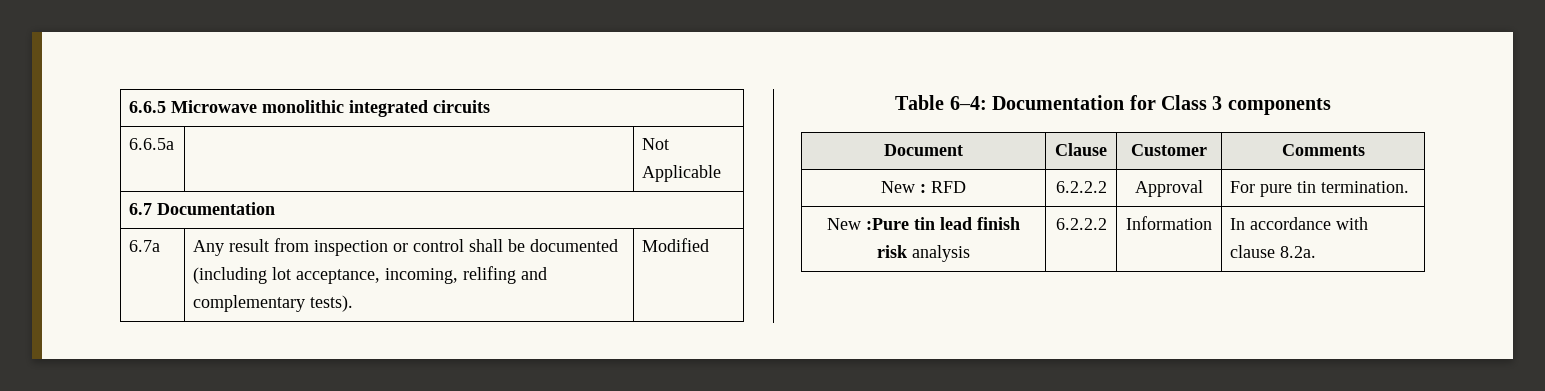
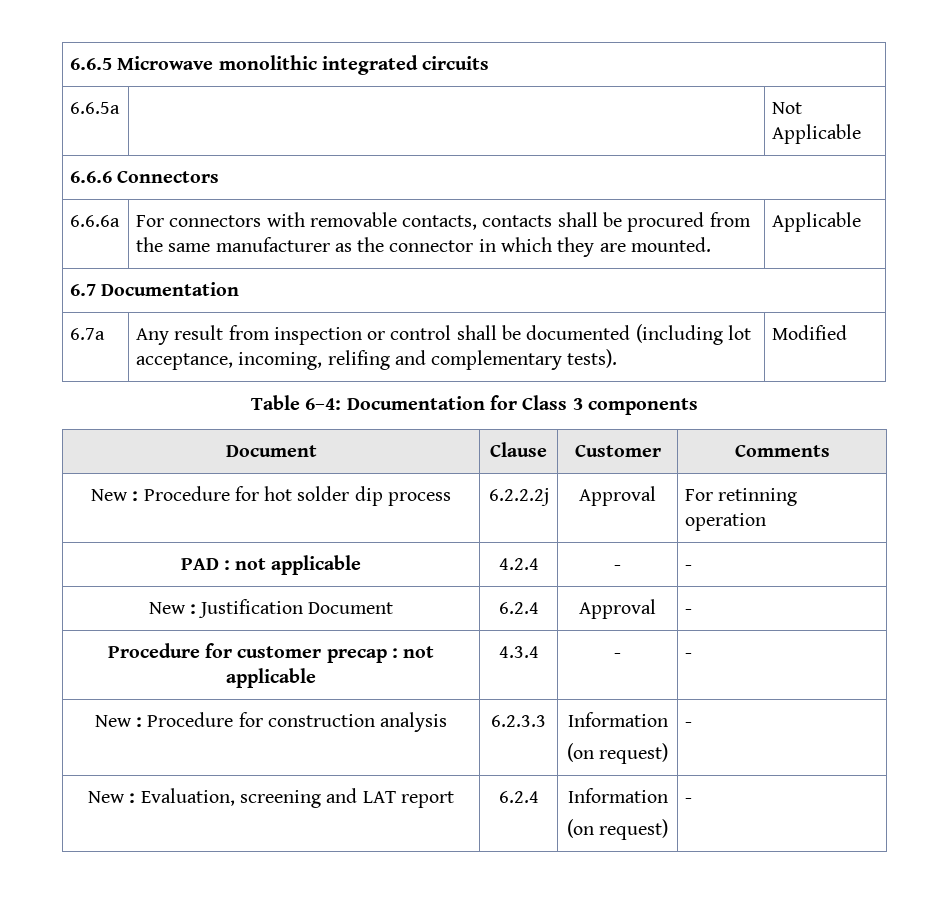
+ 6.6.6 Connectors
+ 6.6.6a | For connectors with removable contacts, contacts shall be procured from the same manufacturer as the connector in which they are mounted. | Applicable
- New : RFD | 6.2.2.2 | Approval | For pure tin termination.
- New :Pure tin lead finish risk analysis | 6.2.2.2 | Information | In accordance with clause 8.2a.
+ New : Procedure for hot solder dip process | 6.2.2.2j | Approval | For retinning operation
+ PAD : not applicable | 4.2.4 | - | -
+ New : Justification Document | 6.2.4 | Approval | -
+ Procedure for customer precap : not applicable | 4.3.4 | - | -
+ New : Procedure for construction analysis | 6.2.3.3 | Information
+ (on request) | -
+ New : Evaluation, screening and LAT report | 6.2.4 | Information
+ (on request) | -

